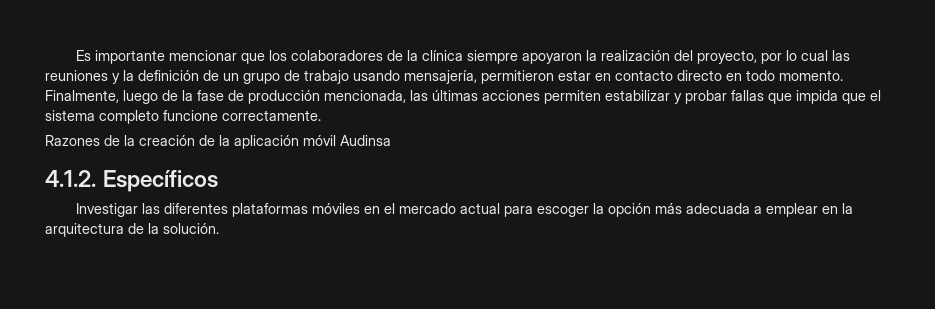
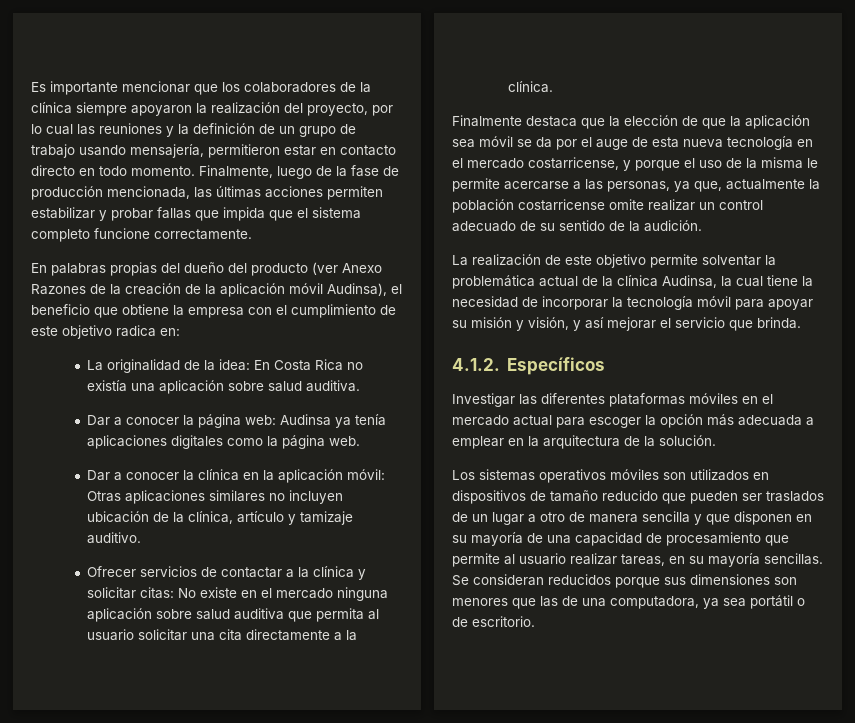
- Razones de la creación de la aplicación móvil Audinsa
+ En palabras propias del dueño del producto (ver Anexo Razones de la creación de la aplicación móvil Audinsa), el beneficio que obtiene la empresa con el cumplimiento de este objetivo radica en:
+ La originalidad de la idea: En Costa Rica no existía una aplicación sobre salud auditiva.
+ Dar a conocer la página web: Audinsa ya tenía aplicaciones digitales como la página web.
+ Dar a conocer la clínica en la aplicación móvil: Otras aplicaciones similares no incluyen ubicación de la clínica, artículo y tamizaje auditivo.
+ Ofrecer servicios de contactar a la clínica y solicitar citas: No existe en el mercado ninguna aplicación sobre salud auditiva que permita al usuario solicitar una cita directamente a la clínica.
+ Finalmente destaca que la elección de que la aplicación sea móvil se da por el auge de esta nueva tecnología en el mercado costarricense, y porque el uso de la misma le permite acercarse a las personas, ya que, actualmente la población costarricense omite realizar un control adecuado de su sentido de la audición.
+ La realización de este objetivo permite solventar la problemática actual de la clínica Audinsa, la cual tiene la necesidad de incorporar la tecnología móvil para apoyar su misión y visión, y así mejorar el servicio que brinda.
+ Los sistemas operativos móviles son utilizados en dispositivos de tamaño reducido que pueden ser traslados de un lugar a otro de manera sencilla y que disponen en su mayoría de una capacidad de procesamiento que permite al usuario realizar tareas, en su mayoría sencillas. Se consideran reducidos porque sus dimensiones son menores que las de una computadora, ya sea portátil o de escritorio.

